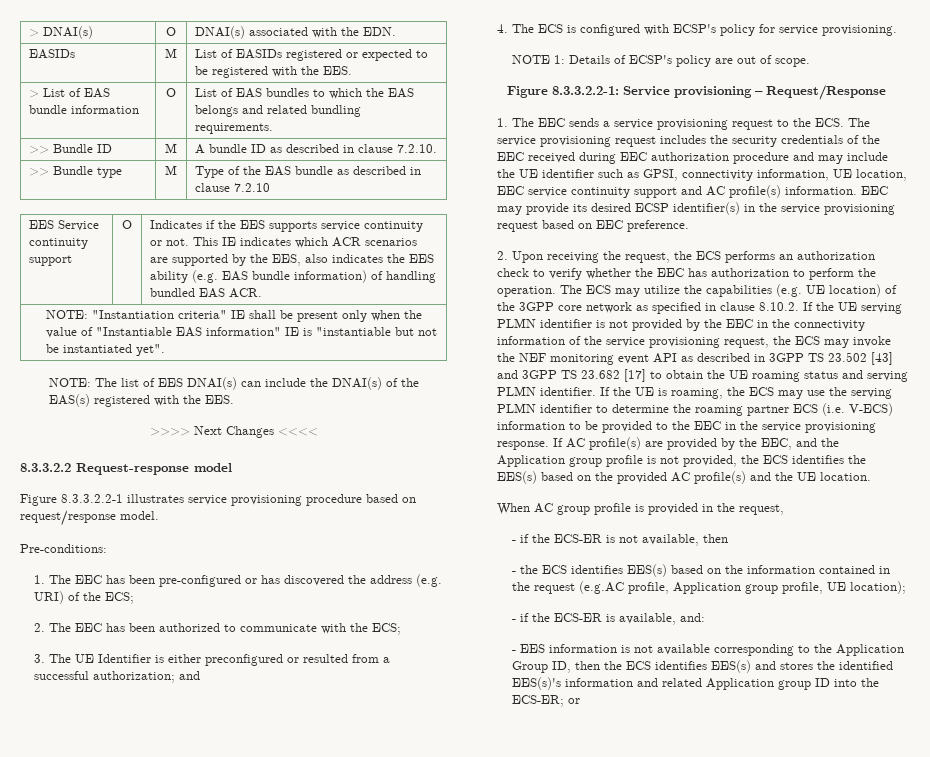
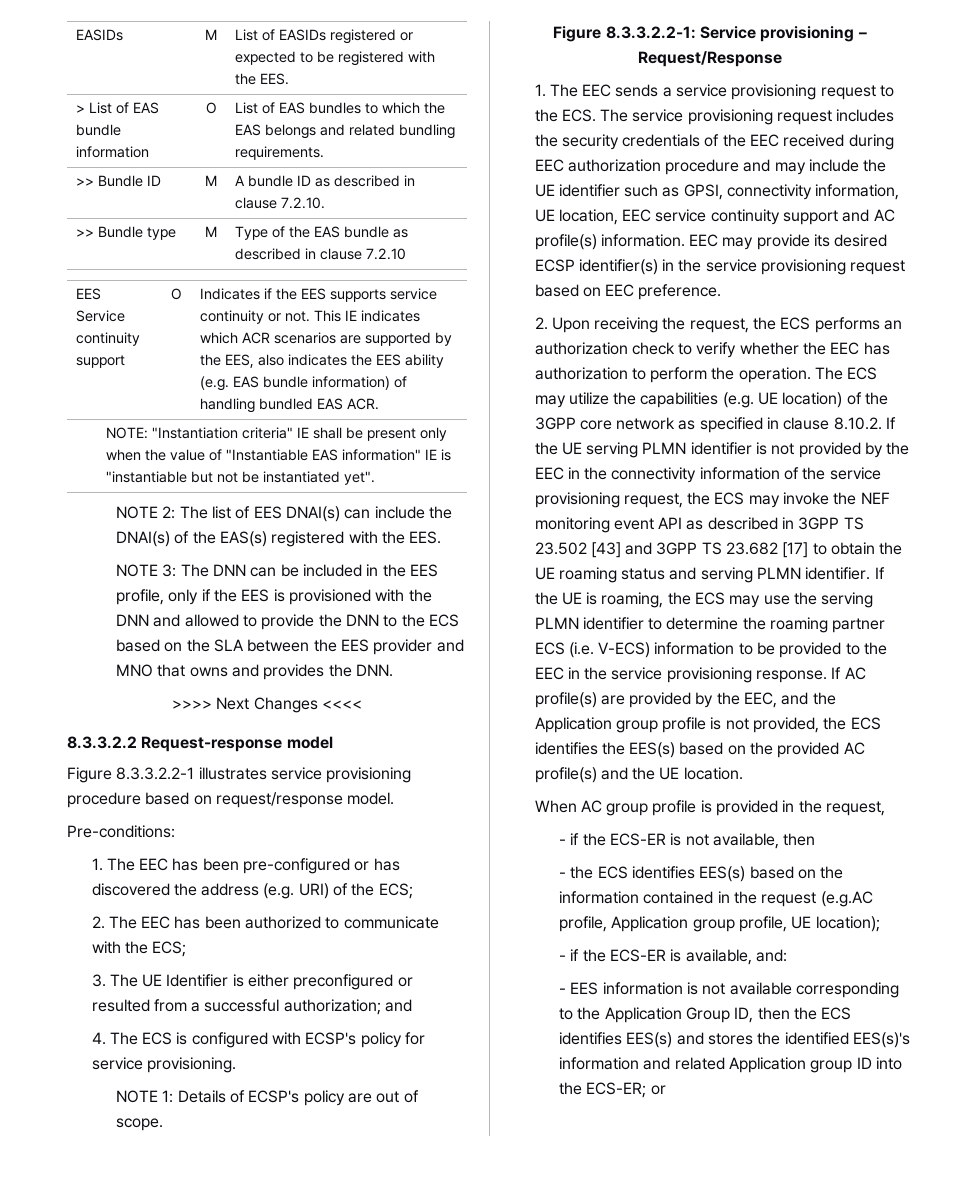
- > DNAI(s) | O | DNAI(s) associated with the EDN.
- NOTE: The list of EES DNAI(s) can include the DNAI(s) of the EAS(s) registered with the EES.
+ NOTE 2: The list of EES DNAI(s) can include the DNAI(s) of the EAS(s) registered with the EES.
+ NOTE 3: The DNN can be included in the EES profile, only if the EES is provisioned with the DNN and allowed to provide the DNN to the ECS based on the SLA between the EES provider and MNO that owns and provides the DNN.

